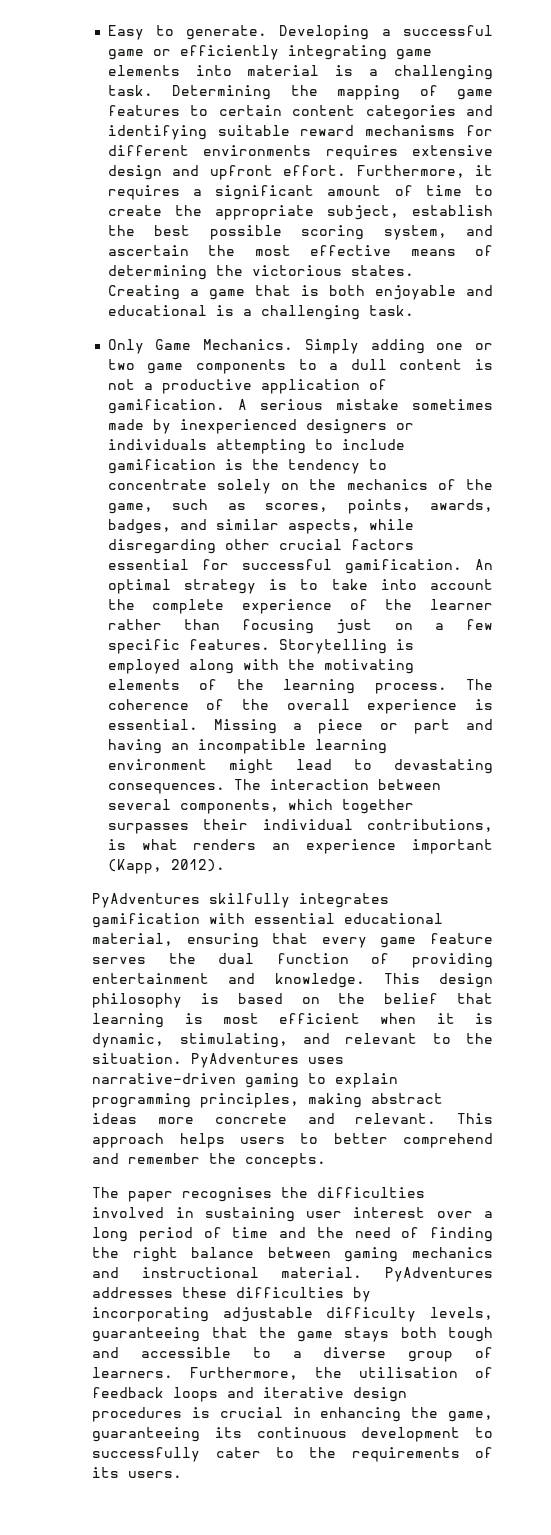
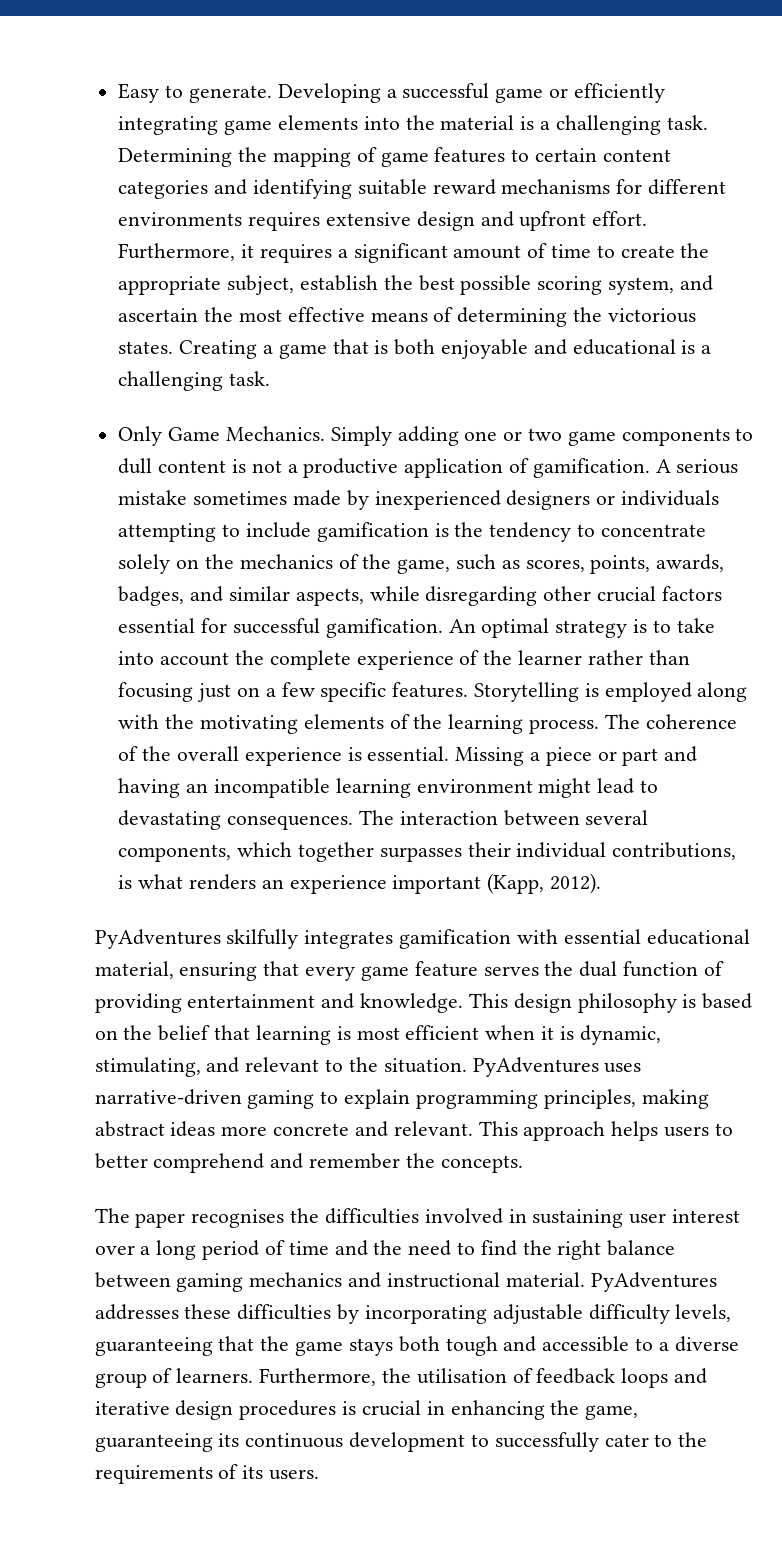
- Developing a successful game or efficiently integrating game elements into material is a challenging task.
+ Developing a successful game or efficiently integrating game elements into the material is a challenging task.
- Simply adding one or two game components to a dull content is not a productive application of gamification.
+ Simply adding one or two game components to dull content is not a productive application of gamification.
- The paper recognises the difficulties involved in sustaining user interest over a long period of time and the need of finding the right balance between gaming mechanics and instructional material.
+ The paper recognises the difficulties involved in sustaining user interest over a long period of time and the need to find the right balance between gaming mechanics and instructional material.

